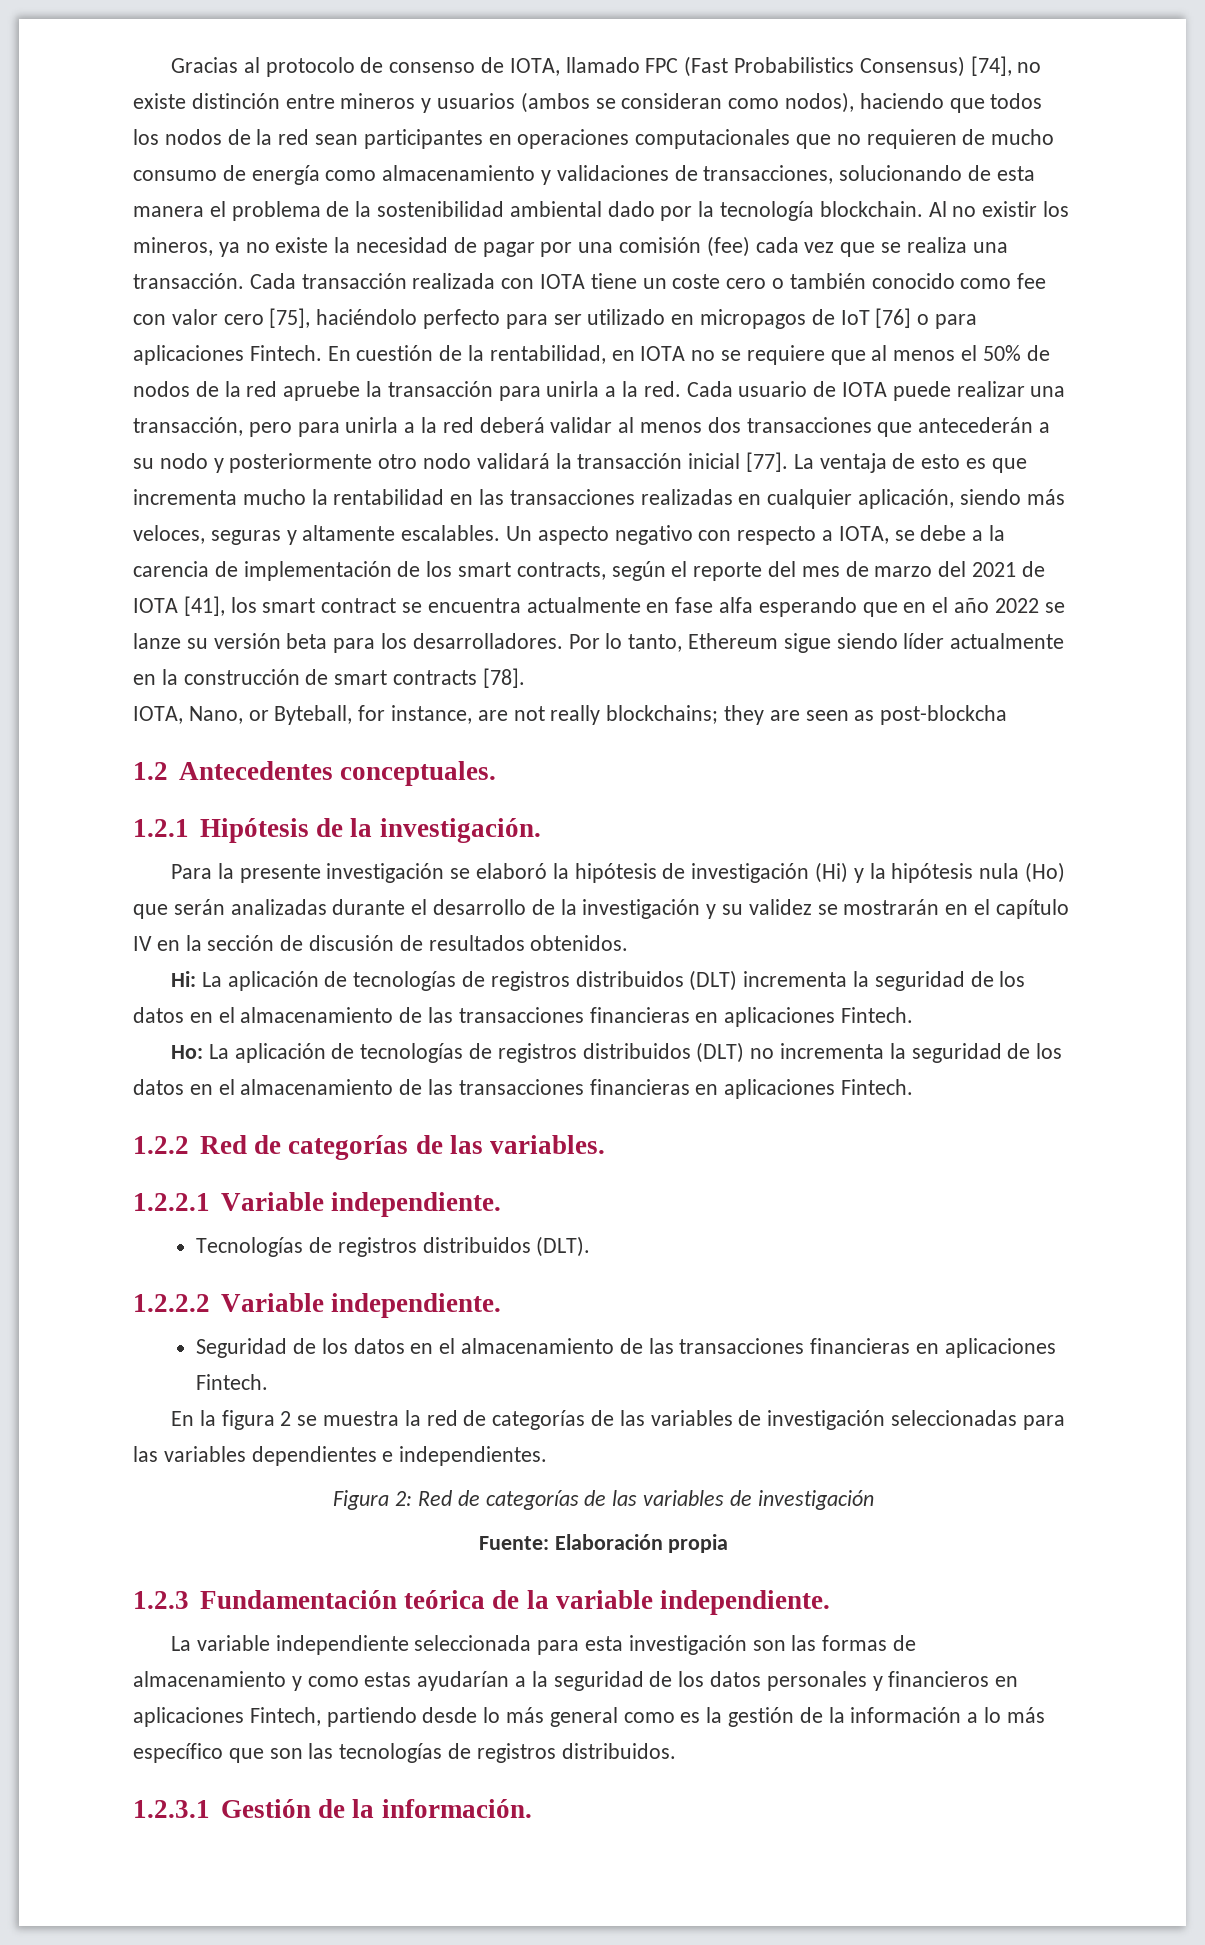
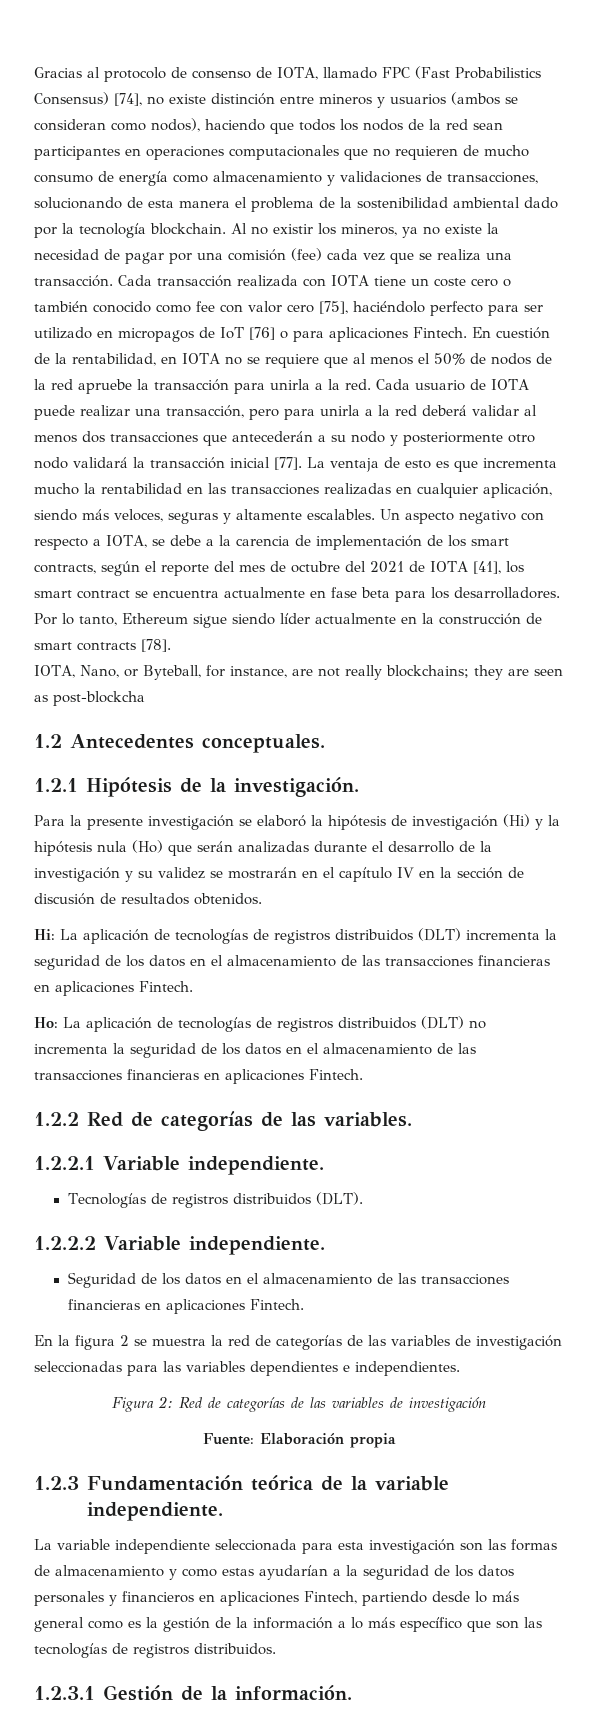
- Un aspecto negativo con respecto a IOTA, se debe a la carencia de implementación de los smart contracts, según el reporte del mes de marzo del 2021 de IOTA [41], los smart contract se encuentra actualmente en fase alfa esperando que en el año 2022 se lanze su versión beta para los desarrolladores.
+ Un aspecto negativo con respecto a IOTA, se debe a la carencia de implementación de los smart contracts, según el reporte del mes de octubre del 2021 de IOTA [41], los smart contract se encuentra actualmente en fase beta para los desarrolladores.

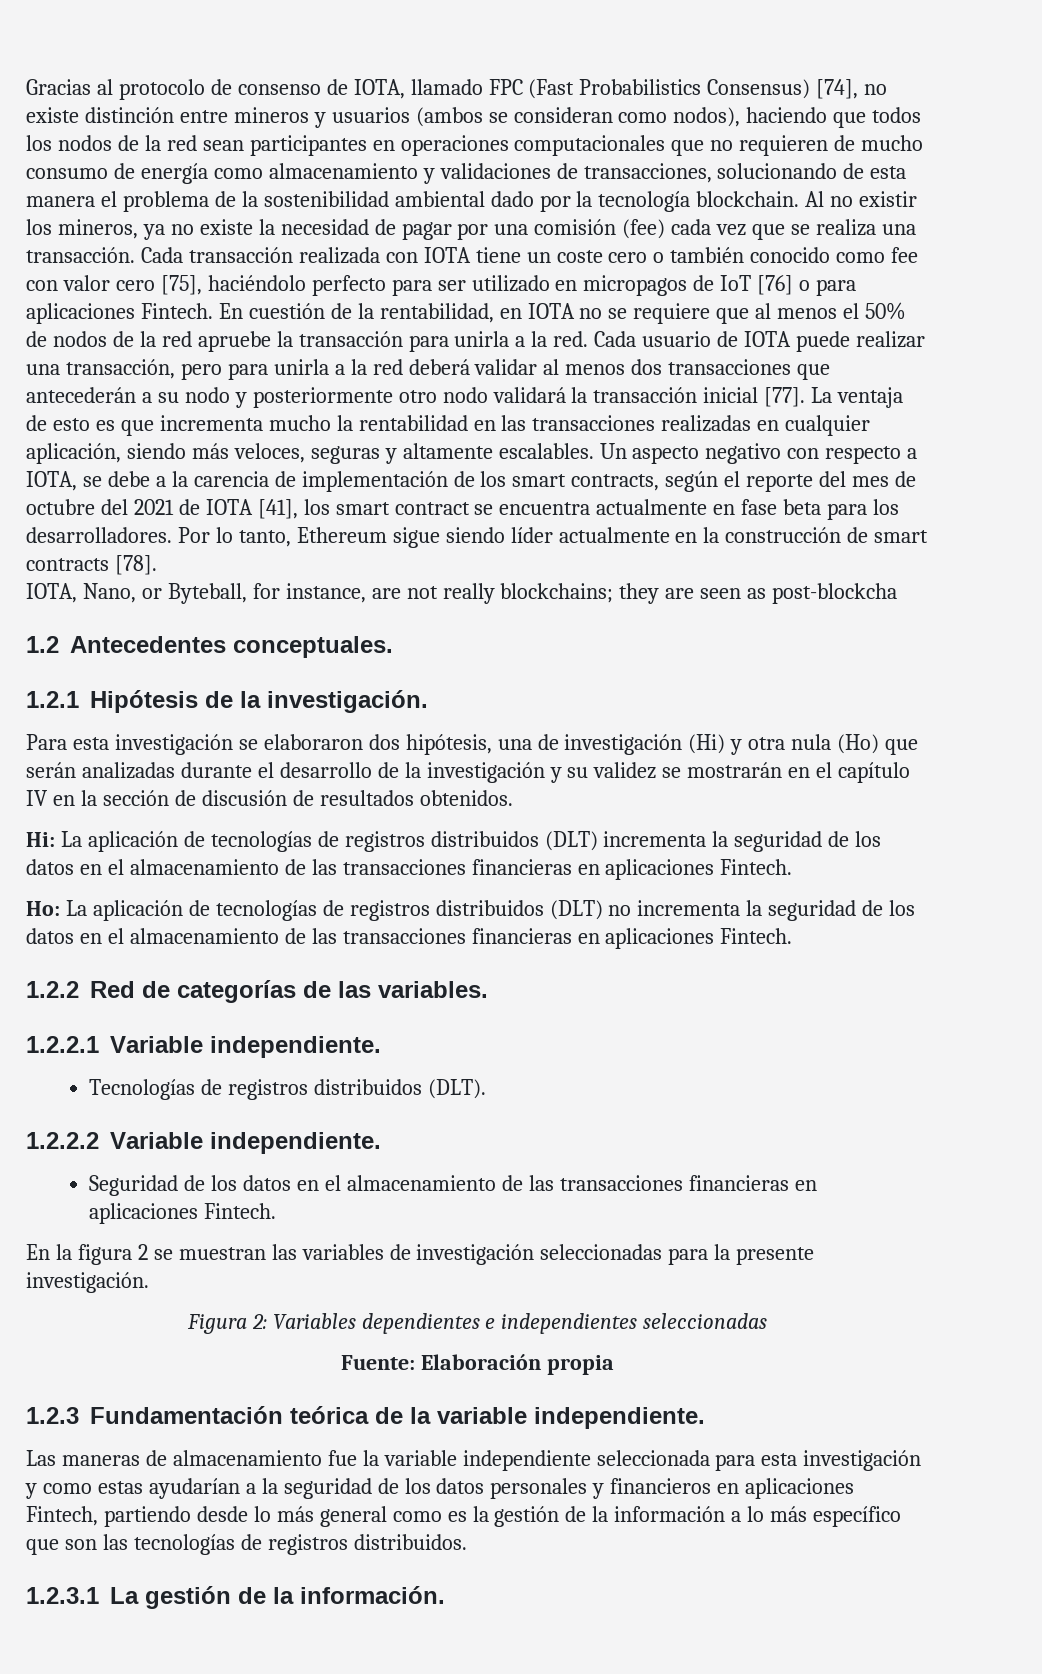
- Para la presente investigación se elaboró la hipótesis de investigación (Hi) y la hipótesis nula (Ho) que serán analizadas durante el desarrollo de la investigación y su validez se mostrarán en el capítulo IV en la sección de discusión de resultados obtenidos.
+ Para esta investigación se elaboraron dos hipótesis, una de investigación (Hi) y otra nula (Ho) que serán analizadas durante el desarrollo de la investigación y su validez se mostrarán en el capítulo IV en la sección de discusión de resultados obtenidos.
- En la figura 2 se muestra la red de categorías de las variables de investigación seleccionadas para las variables dependientes e independientes.
- Figura 2: Red de categorías de las variables de investigación
+ En la figura 2 se muestran las variables de investigación seleccionadas para la presente investigación.
+ Figura 2: Variables dependientes e independientes seleccionadas
- La variable independiente seleccionada para esta investigación son las formas de almacenamiento y como estas ayudarían a la seguridad de los datos personales y financieros en aplicaciones Fintech, partiendo desde lo más general como es la gestión de la información a lo más específico que son las tecnologías de registros distribuidos.
+ Las maneras de almacenamiento fue la variable independiente seleccionada para esta investigación y como estas ayudarían a la seguridad de los datos personales y financieros en aplicaciones Fintech, partiendo desde lo más general como es la gestión de la información a lo más específico que son las tecnologías de registros distribuidos.
- 1.2.3.1 Gestión de la información.
+ 1.2.3.1 La gestión de la información.

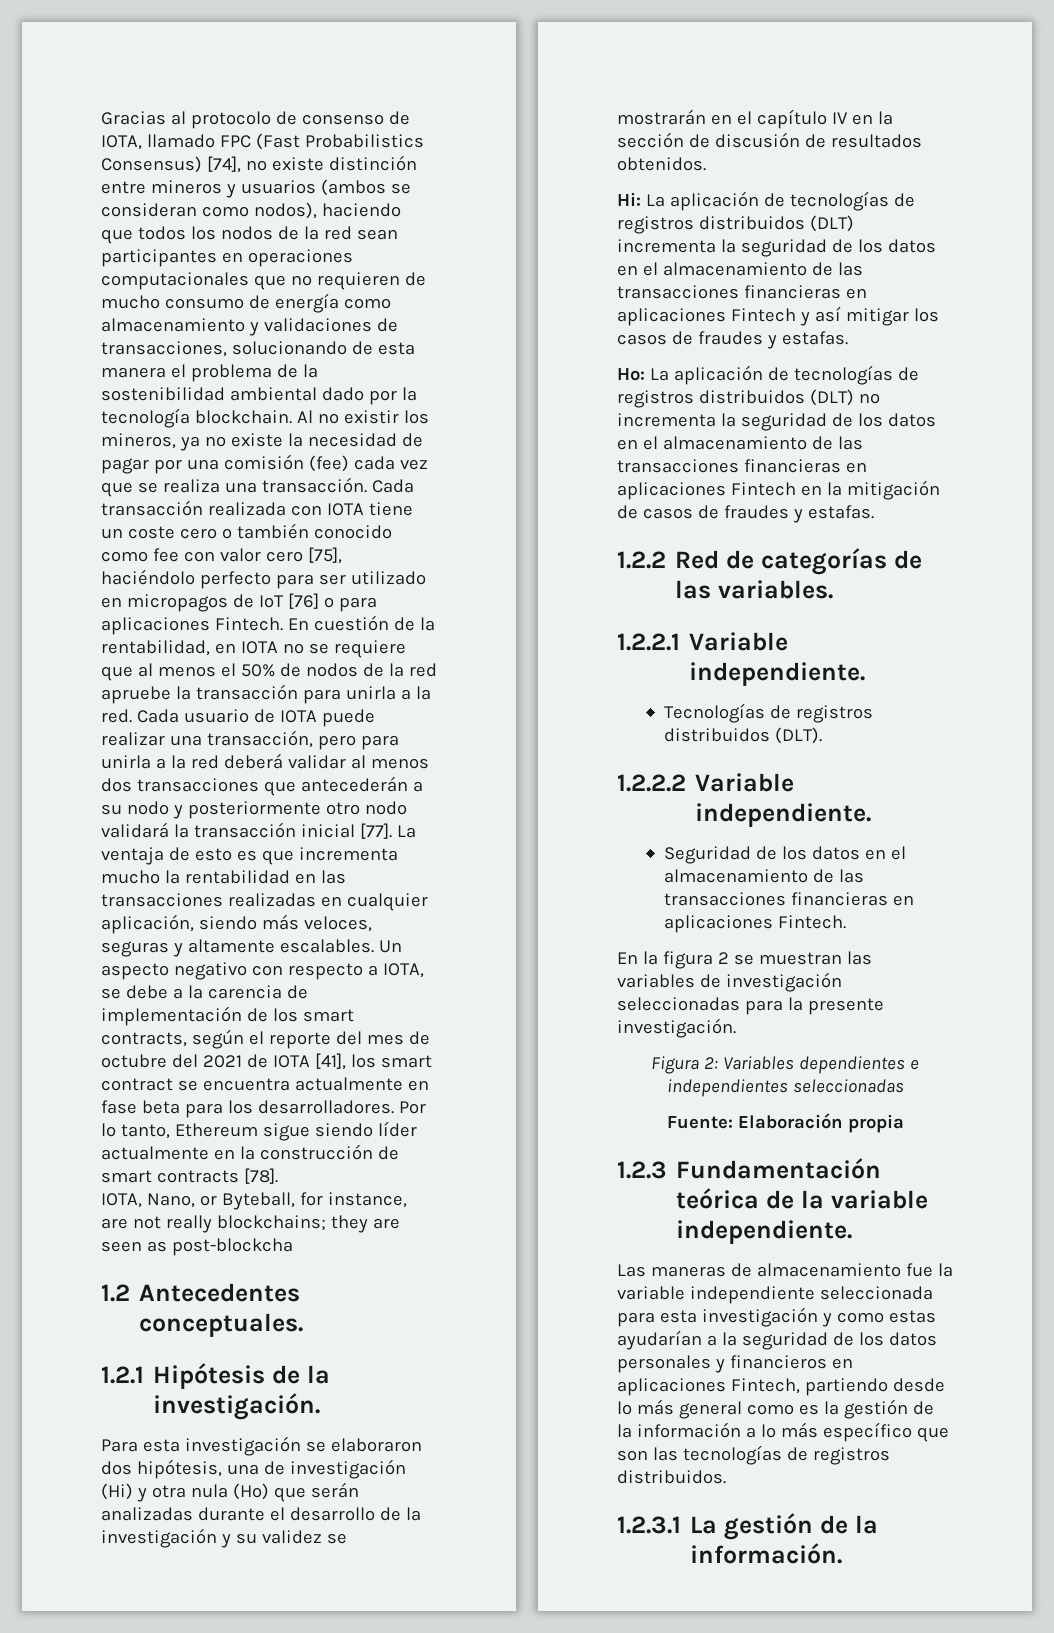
- Hi: La aplicación de tecnologías de registros distribuidos (DLT) incrementa la seguridad de los datos en el almacenamiento de las transacciones financieras en aplicaciones Fintech.
+ Hi: La aplicación de tecnologías de registros distribuidos (DLT) incrementa la seguridad de los datos en el almacenamiento de las transacciones financieras en aplicaciones Fintech y así mitigar los casos de fraudes y estafas.
- Ho: La aplicación de tecnologías de registros distribuidos (DLT) no incrementa la seguridad de los datos en el almacenamiento de las transacciones financieras en aplicaciones Fintech.
+ Ho: La aplicación de tecnologías de registros distribuidos (DLT) no incrementa la seguridad de los datos en el almacenamiento de las transacciones financieras en aplicaciones Fintech en la mitigación de casos de fraudes y estafas.

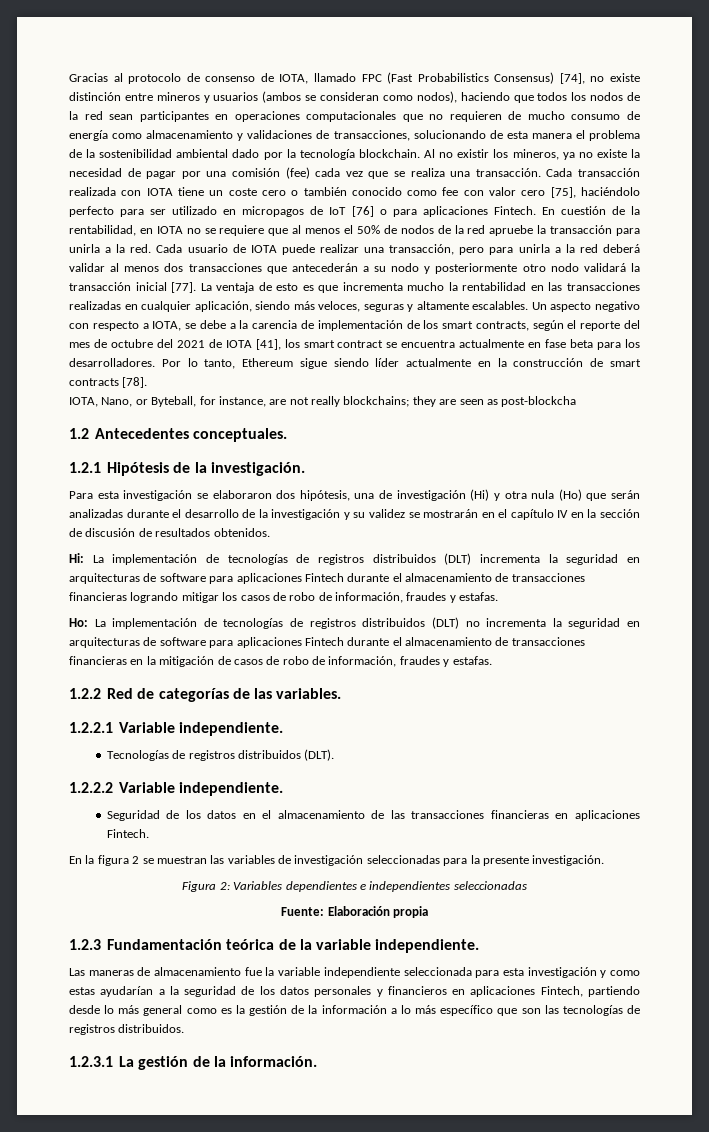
- Hi: La aplicación de tecnologías de registros distribuidos (DLT) incrementa la seguridad de los datos en el almacenamiento de las transacciones financieras en aplicaciones Fintech y así mitigar los casos de fraudes y estafas.
+ Hi: La implementación de tecnologías de registros distribuidos (DLT) incrementa la seguridad en arquitecturas de software para aplicaciones Fintech durante el almacenamiento de transacciones financieras logrando mitigar los casos de robo de información, fraudes y estafas.
- Ho: La aplicación de tecnologías de registros distribuidos (DLT) no incrementa la seguridad de los datos en el almacenamiento de las transacciones financieras en aplicaciones Fintech en la mitigación de casos de fraudes y estafas.
+ Ho: La implementación de tecnologías de registros distribuidos (DLT) no incrementa la seguridad en arquitecturas de software para aplicaciones Fintech durante el almacenamiento de transacciones financieras en la mitigación de casos de robo de información, fraudes y estafas.

